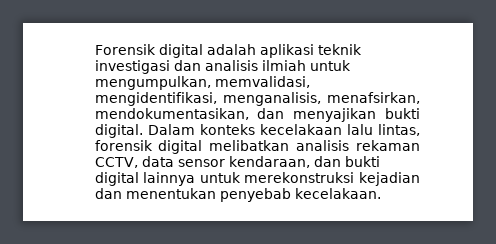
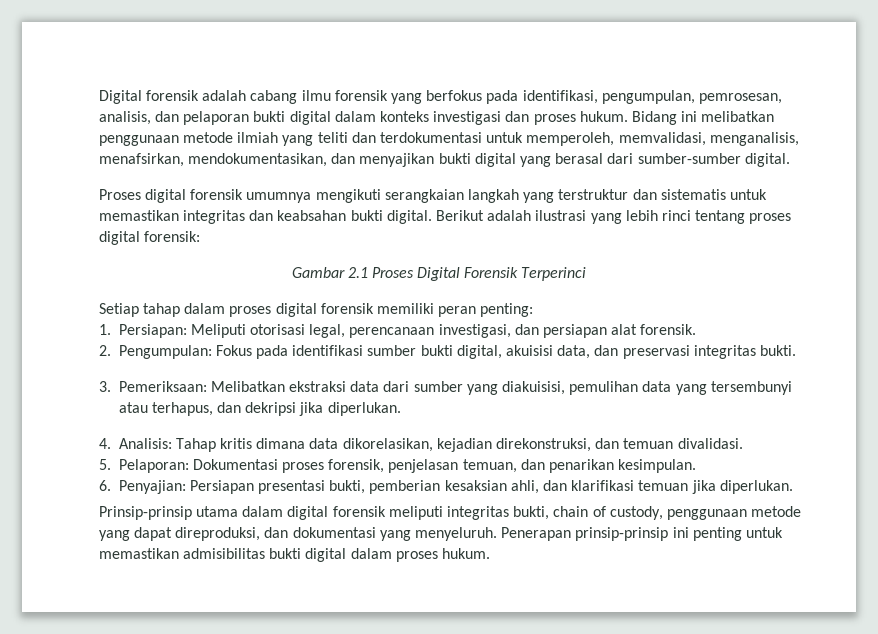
- Forensik digital adalah aplikasi teknik investigasi dan analisis ilmiah untuk mengumpulkan, memvalidasi, mengidentifikasi, menganalisis, menafsirkan, mendokumentasikan, dan menyajikan bukti digital. Dalam konteks kecelakaan lalu lintas, forensik digital melibatkan analisis rekaman CCTV, data sensor kendaraan, dan bukti digital lainnya untuk merekonstruksi kejadian dan menentukan penyebab kecelakaan.
+ Digital forensik adalah cabang ilmu forensik yang berfokus pada identifikasi, pengumpulan, pemrosesan, analisis, dan pelaporan bukti digital dalam konteks investigasi dan proses hukum. Bidang ini melibatkan penggunaan metode ilmiah yang teliti dan terdokumentasi untuk memperoleh, memvalidasi, menganalisis, menafsirkan, mendokumentasikan, dan menyajikan bukti digital yang berasal dari sumber-sumber digital.
+ Proses digital forensik umumnya mengikuti serangkaian langkah yang terstruktur dan sistematis untuk memastikan integritas dan keabsahan bukti digital. Berikut adalah ilustrasi yang lebih rinci tentang proses digital forensik:
+ Gambar 2.1 Proses Digital Forensik Terperinci
+ Setiap tahap dalam proses digital forensik memiliki peran penting:
+ 1. Persiapan: Meliputi otorisasi legal, perencanaan investigasi, dan persiapan alat forensik.
+ 2. Pengumpulan: Fokus pada identifikasi sumber bukti digital, akuisisi data, dan preservasi integritas bukti.
+ 3. Pemeriksaan: Melibatkan ekstraksi data dari sumber yang diakuisisi, pemulihan data yang tersembunyi atau terhapus, dan dekripsi jika diperlukan.
+ 4. Analisis: Tahap kritis dimana data dikorelasikan, kejadian direkonstruksi, dan temuan divalidasi.
+ 5. Pelaporan: Dokumentasi proses forensik, penjelasan temuan, dan penarikan kesimpulan.
+ 6. Penyajian: Persiapan presentasi bukti, pemberian kesaksian ahli, dan klarifikasi temuan jika diperlukan.
+ Prinsip-prinsip utama dalam digital forensik meliputi integritas bukti, chain of custody, penggunaan metode yang dapat direproduksi, dan dokumentasi yang menyeluruh. Penerapan prinsip-prinsip ini penting untuk memastikan admisibilitas bukti digital dalam proses hukum.

